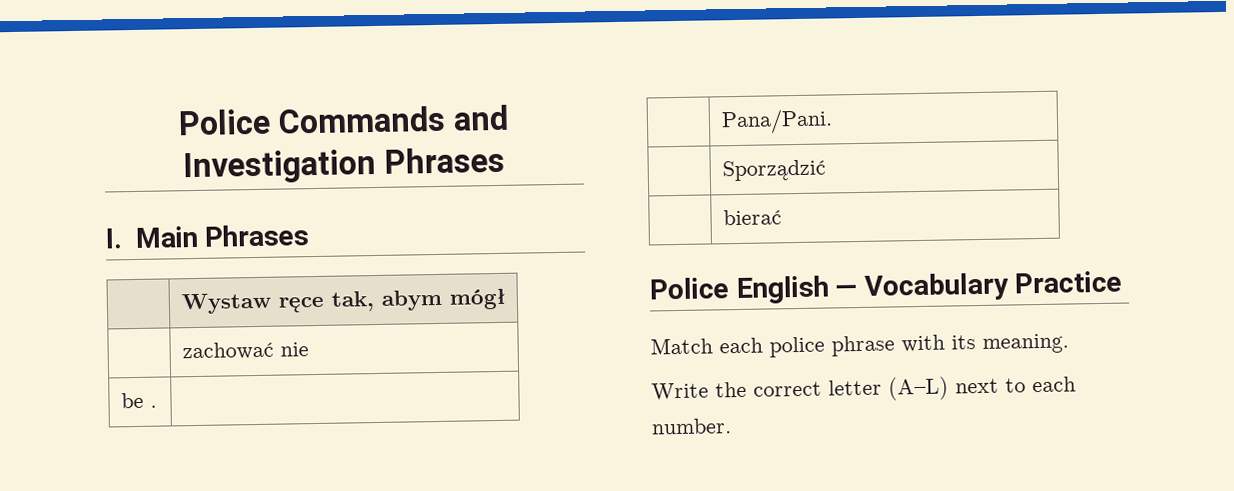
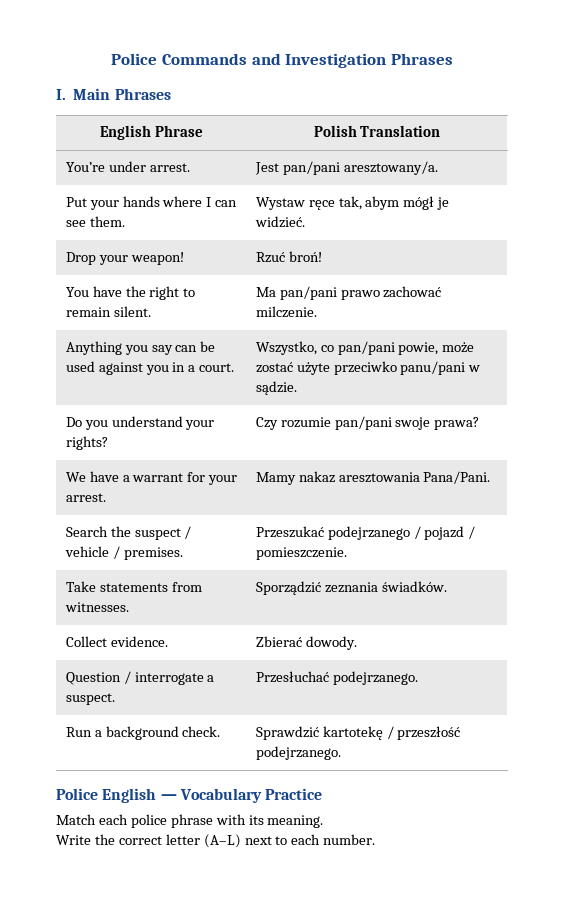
- | Wystaw ręce tak, abym mógł
- | zachować nie
- be . |
- | Pana/Pani.
- | Sporządzić
- | bierać
+ English Phrase | Polish Translation
+ You’re under arrest. | Jest pan/pani aresztowany/a.
+ Put your hands where I can see them. | Wystaw ręce tak, abym mógł je widzieć.
+ Drop your weapon! | Rzuć broń!
+ You have the right to remain silent. | Ma pan/pani prawo zachować milczenie.
+ Anything you say can be used against you in a court. | Wszystko, co pan/pani powie, może zostać użyte przeciwko panu/pani w sądzie.
+ Do you understand your rights? | Czy rozumie pan/pani swoje prawa?
+ We have a warrant for your arrest. | Mamy nakaz aresztowania Pana/Pani.
+ Search the suspect / vehicle / premises. | Przeszukać podejrzanego / pojazd / pomieszczenie.
+ Take statements from witnesses. | Sporządzić zeznania świadków.
+ Collect evidence. | Zbierać dowody.
+ Question / interrogate a suspect. | Przesłuchać podejrzanego.
+ Run a background check. | Sprawdzić kartotekę / przeszłość podejrzanego.

